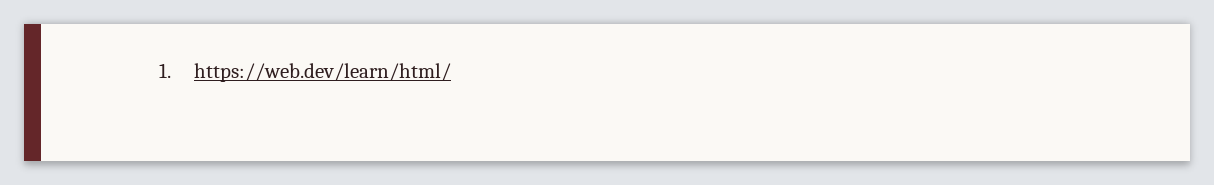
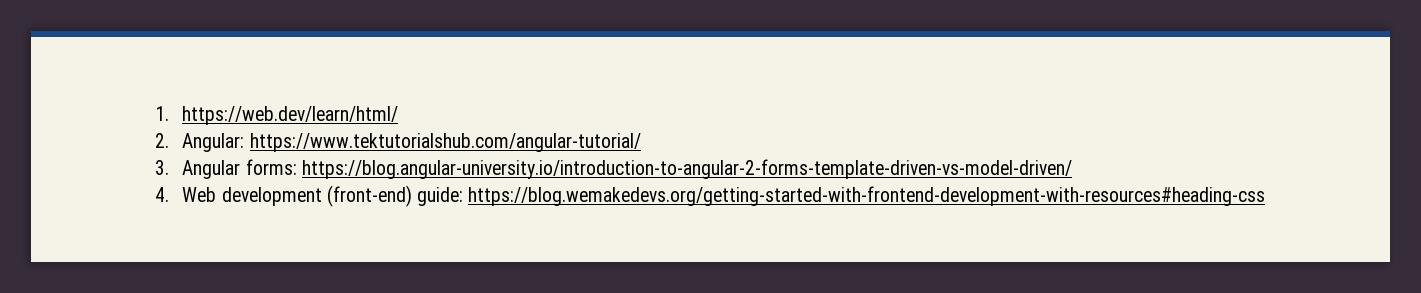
+ 2. Angular: https://www.tektutorialshub.com/angular-tutorial/
+ 3. Angular forms: https://blog.angular-university.io/introduction-to-angular-2-forms-template-driven-vs-model-driven/
+ 4. Web development (front-end) guide: https://blog.wemakedevs.org/getting-started-with-frontend-development-with-resources#heading-css

